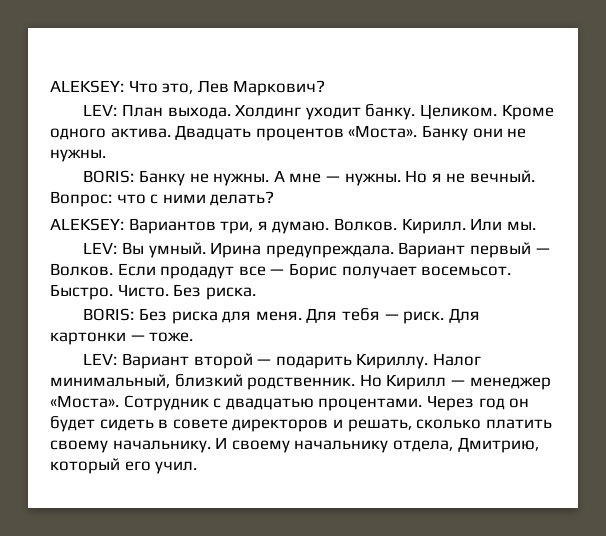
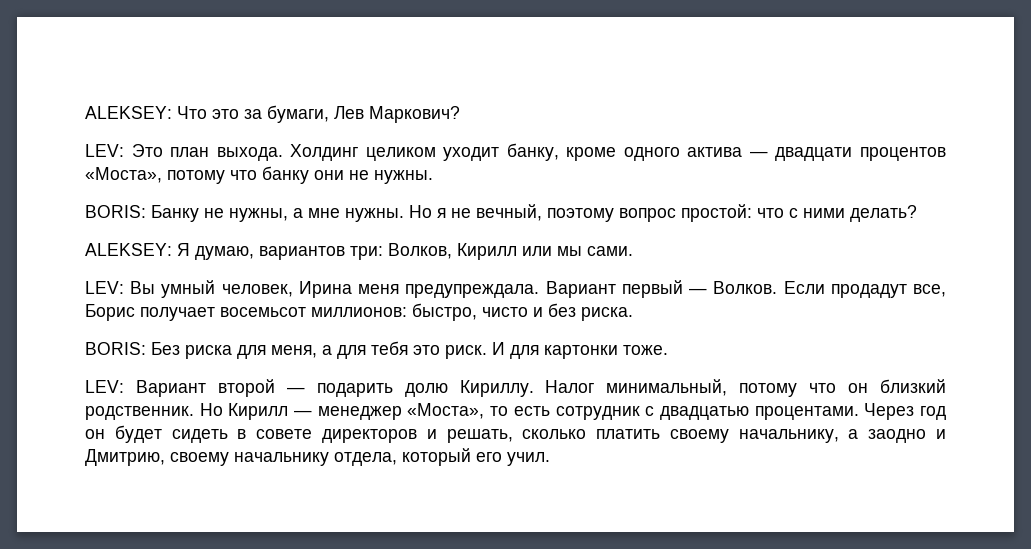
- ALEKSEY: Что это, Лев Маркович?
+ ALEKSEY: Что это за бумаги, Лев Маркович?
- LEV: План выхода. Холдинг уходит банку. Целиком. Кроме одного актива. Двадцать процентов «Моста». Банку они не нужны.
+ LEV: Это план выхода. Холдинг целиком уходит банку, кроме одного актива — двадцати процентов «Моста», потому что банку они не нужны.
- BORIS: Банку не нужны. А мне — нужны. Но я не вечный. Вопрос: что с ними делать?
+ BORIS: Банку не нужны, а мне нужны. Но я не вечный, поэтому вопрос простой: что с ними делать?
- ALEKSEY: Вариантов три, я думаю. Волков. Кирилл. Или мы.
- LEV: Вы умный. Ирина предупреждала.
+ ALEKSEY: Я думаю, вариантов три: Волков, Кирилл или мы сами.
+ LEV: Вы умный человек, Ирина меня предупреждала.
- Если продадут все — Борис получает восемьсот. Быстро. Чисто. Без риска.
+ Если продадут все, Борис получает восемьсот миллионов: быстро, чисто и без риска.
- BORIS: Без риска для меня. Для тебя — риск. Для картонки — тоже.
+ BORIS: Без риска для меня, а для тебя это риск. И для картонки тоже.
- LEV: Вариант второй — подарить Кириллу.
+ LEV: Вариант второй — подарить долю Кириллу.
- Налог минимальный, близкий родственник.
+ Налог минимальный, потому что он близкий родственник.
- Но Кирилл — менеджер «Моста». Сотрудник с двадцатью процентами.
+ Но Кирилл — менеджер «Моста», то есть сотрудник с двадцатью процентами.
- Через год он будет сидеть в совете директоров и решать, сколько платить своему начальнику. И своему начальнику отдела, Дмитрию, который его учил.
+ Через год он будет сидеть в совете директоров и решать, сколько платить своему начальнику, а заодно и Дмитрию, своему начальнику отдела, который его учил.

